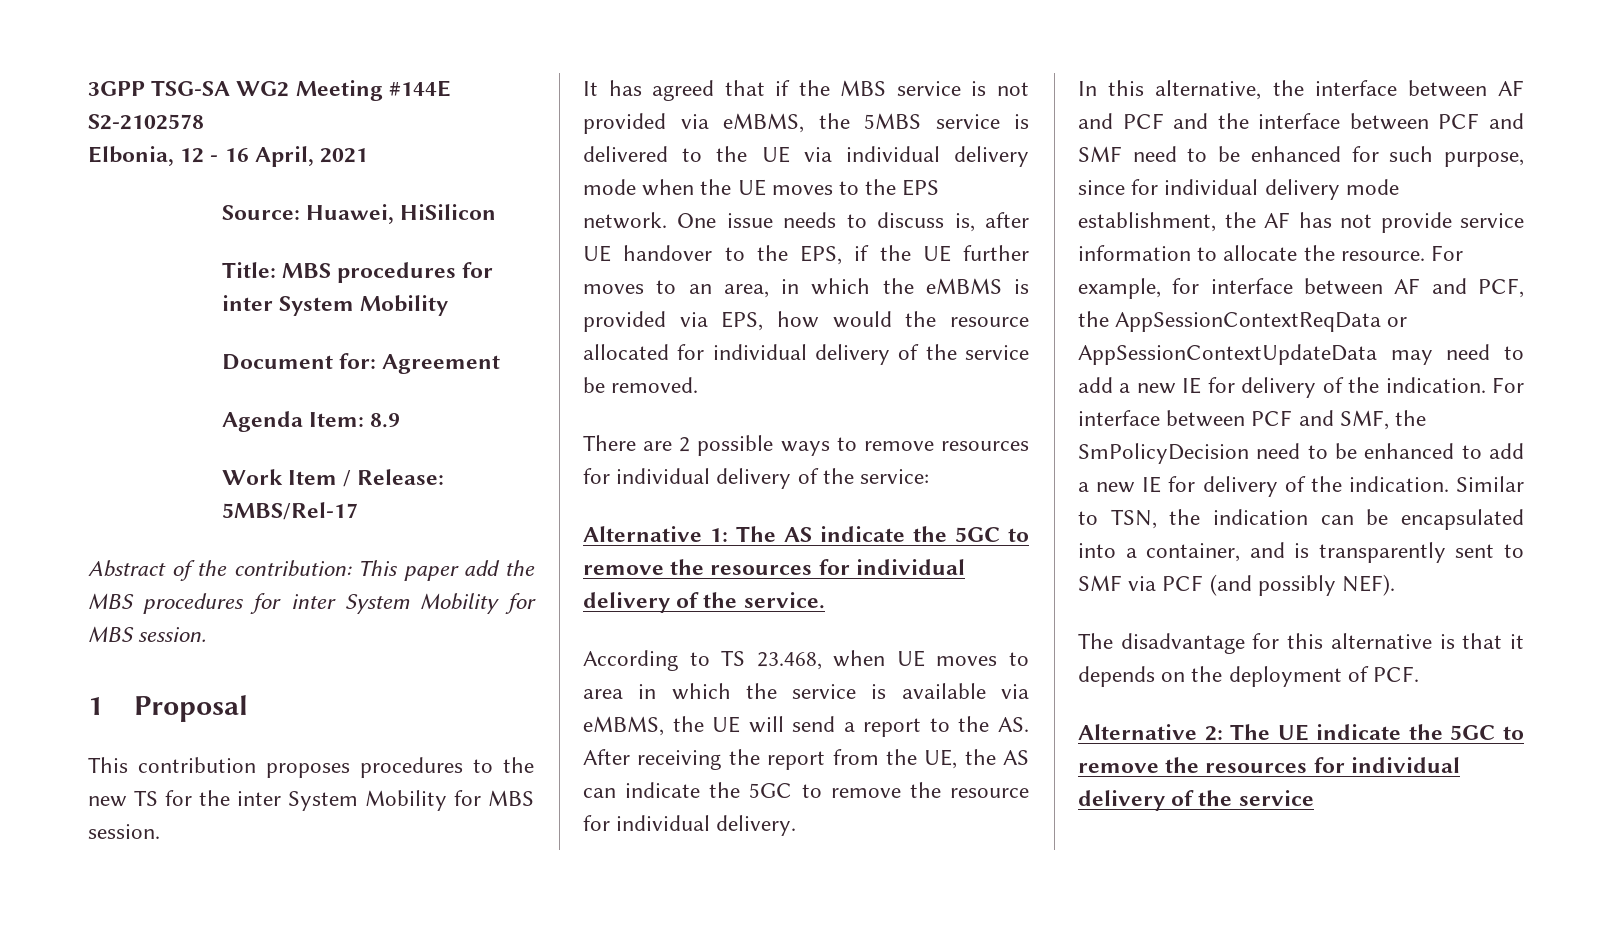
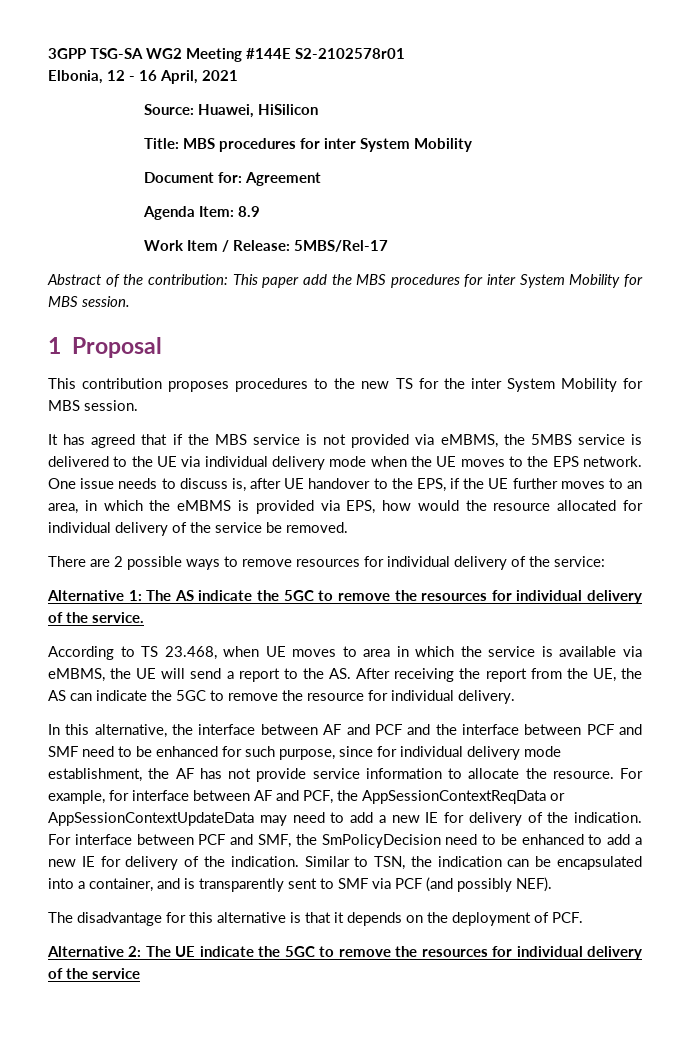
- 3GPP TSG-SA WG2 Meeting #144E S2-2102578
+ 3GPP TSG-SA WG2 Meeting #144E S2-2102578r01

